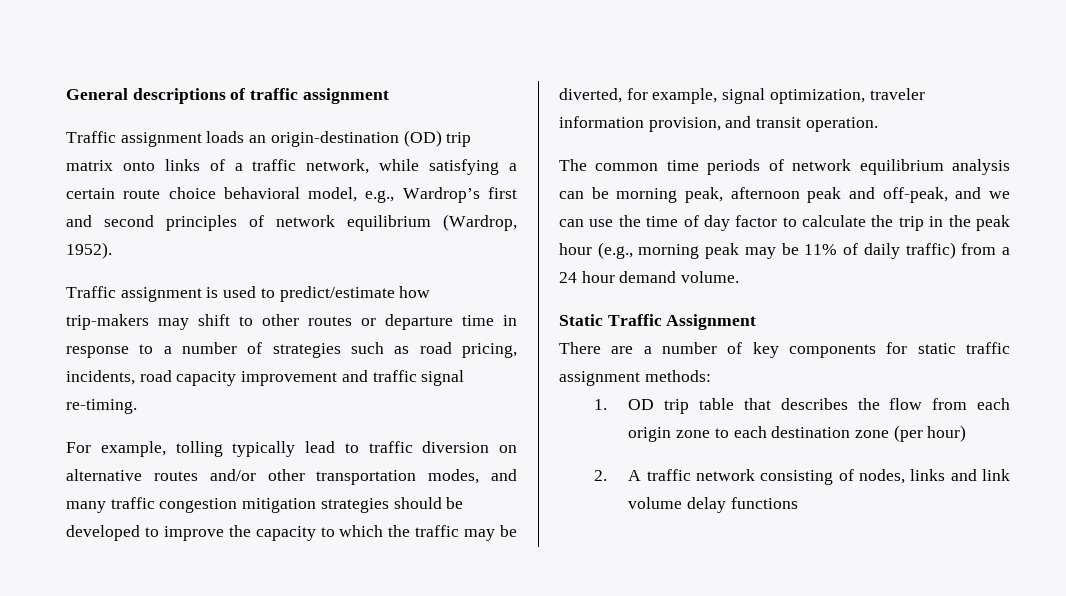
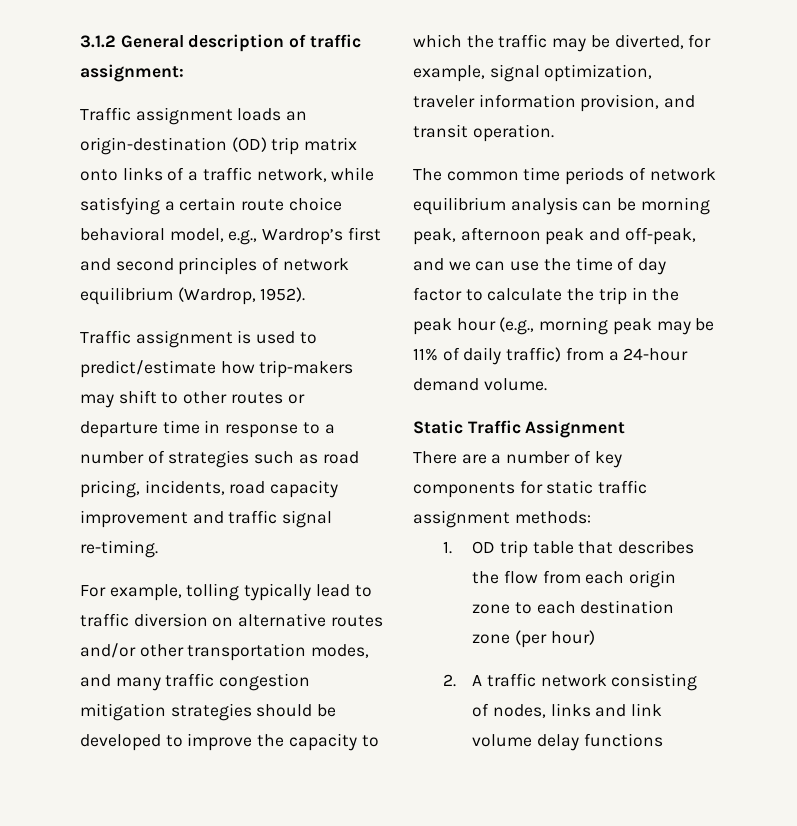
- General descriptions of traffic assignment
+ 3.1.2 General description of traffic assignment:
- The common time periods of network equilibrium analysis can be morning peak, afternoon peak and off-peak, and we can use the time of day factor to calculate the trip in the peak hour (e.g., morning peak may be 11% of daily traffic) from a 24 hour demand volume.
+ The common time periods of network equilibrium analysis can be morning peak, afternoon peak and off-peak, and we can use the time of day factor to calculate the trip in the peak hour (e.g., morning peak may be 11% of daily traffic) from a 24-hour demand volume.

